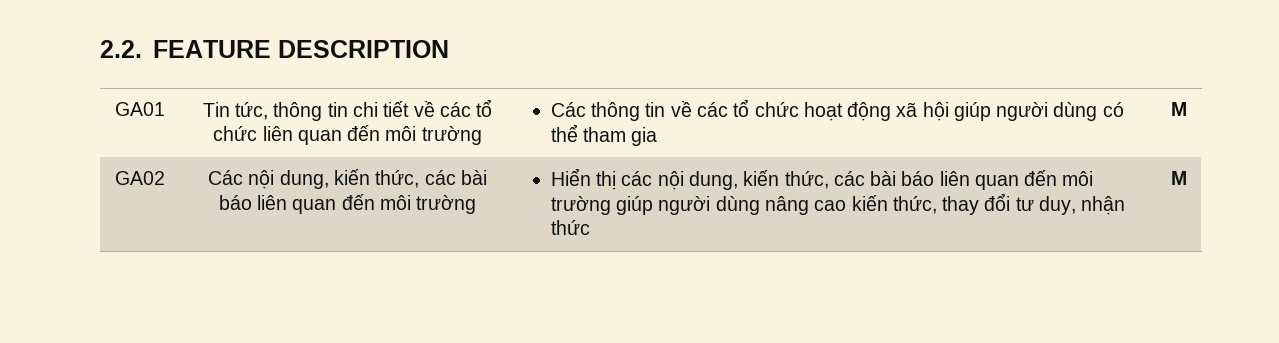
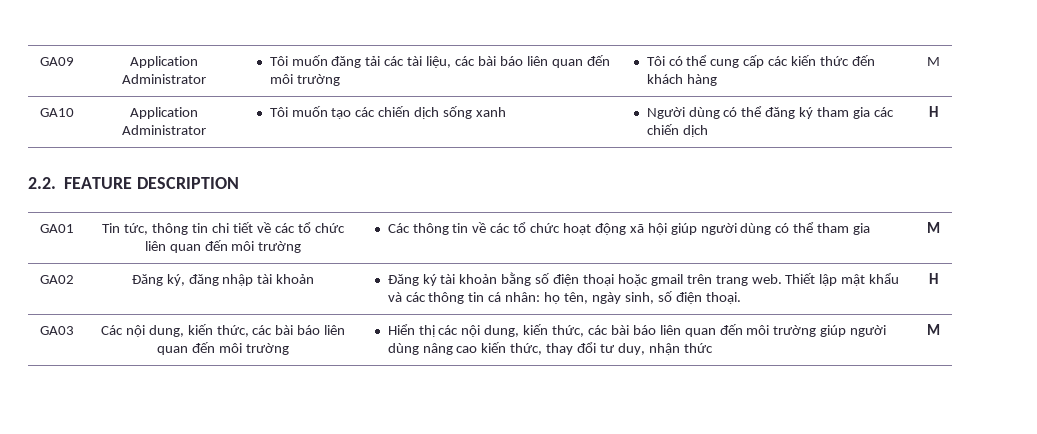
+ GA09 | Application Administrator | Tôi muốn đăng tải các tài liệu, các bài báo liên quan đến môi trường | Tôi có thể cung cấp các kiến thức đến khách hàng | M
+ GA10 | Application Administrator | Tôi muốn tạo các chiến dịch sống xanh | Người dùng có thể đăng ký tham gia các chiến dịch | H
+ Đăng ký, đăng nhập tài khoản | Đăng ký tài khoản bằng số điện thoại hoặc gmail trên trang web. Thiết lập mật khẩu và các thông tin cá nhân: họ tên, ngày sinh, số điện thoại. | H
+ GA03

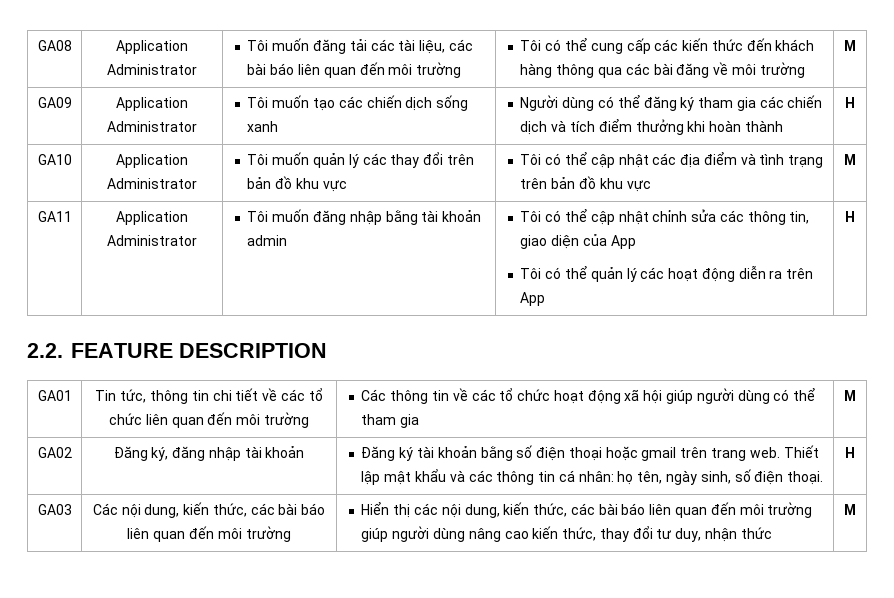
- GA09 | Application Administrator | Tôi muốn đăng tải các tài liệu, các bài báo liên quan đến môi trường | Tôi có thể cung cấp các kiến thức đến khách hàng | M
- GA10 | Application Administrator | Tôi muốn tạo các chiến dịch sống xanh | Người dùng có thể đăng ký tham gia các chiến dịch | H
+ GA08 | Application Administrator | Tôi muốn đăng tải các tài liệu, các bài báo liên quan đến môi trường | Tôi có thể cung cấp các kiến thức đến khách hàng thông qua các bài đăng về môi trường | M
+ GA09 | Application Administrator | Tôi muốn tạo các chiến dịch sống xanh | Người dùng có thể đăng ký tham gia các chiến dịch và tích điểm thưởng khi hoàn thành | H
+ GA10 | Application Administrator | Tôi muốn quản lý các thay đổi trên bản đồ khu vực | Tôi có thể cập nhật các địa điểm và tình trạng trên bản đồ khu vực | M
+ GA11 | Application Administrator | Tôi muốn đăng nhập bằng tài khoản admin | Tôi có thể cập nhật chỉnh sửa các thông tin, giao diện của App
+ Tôi có thể quản lý các hoạt động diễn ra trên App | H

